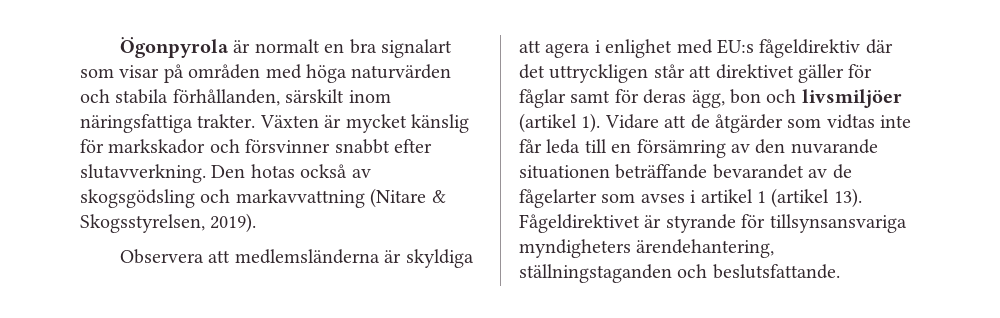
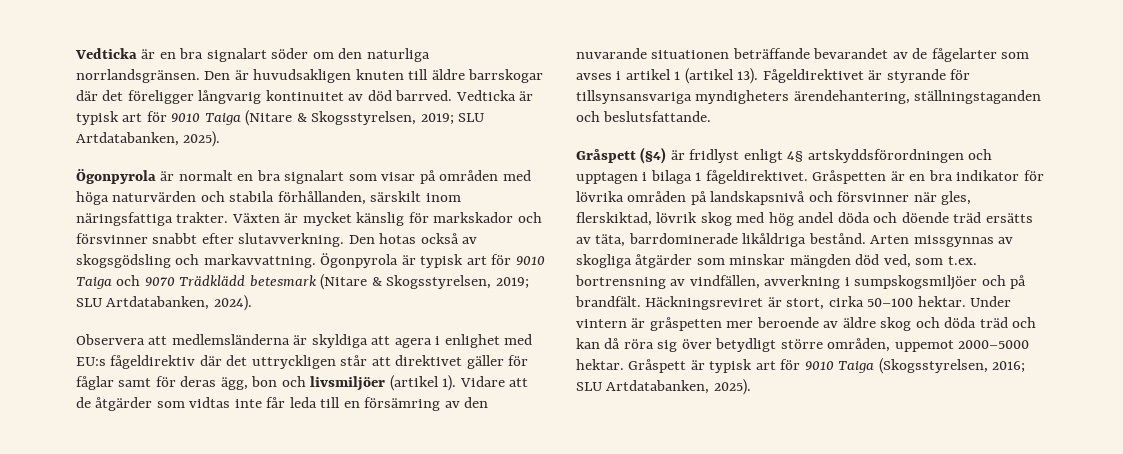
+ Vedticka är en bra signalart söder om den naturliga norrlandsgränsen. Den är huvudsakligen knuten till äldre barrskogar där det föreligger långvarig kontinuitet av död barrved. Vedticka är typisk art för 9010 Taiga (Nitare & Skogsstyrelsen, 2019; SLU Artdatabanken, 2025).
- Den hotas också av skogsgödsling och markavvattning (Nitare & Skogsstyrelsen, 2019).
+ Den hotas också av skogsgödsling och markavvattning. Ögonpyrola är typisk art för 9010 Taiga och 9070 Trädklädd betesmark (Nitare & Skogsstyrelsen, 2019; SLU Artdatabanken, 2024).
+ Gråspett (§4) är fridlyst enligt 4§ artskyddsförordningen och upptagen i bilaga 1 fågeldirektivet. Gråspetten är en bra indikator för lövrika områden på landskapsnivå och försvinner när gles, flerskiktad, lövrik skog med hög andel döda och döende träd ersätts av täta, barrdominerade likåldriga bestånd. Arten missgynnas av skogliga åtgärder som minskar mängden död ved, som t.ex. bortrensning av vindfällen, avverkning i sumpskogsmiljöer och på brandfält. Häckningsreviret är stort, cirka 50–100 hektar. Under vintern är gråspetten mer beroende av äldre skog och döda träd och kan då röra sig över betydligt större områden, uppemot 2000–5000 hektar. Gråspett är typisk art för 9010 Taiga (Skogsstyrelsen, 2016; SLU Artdatabanken, 2025).

